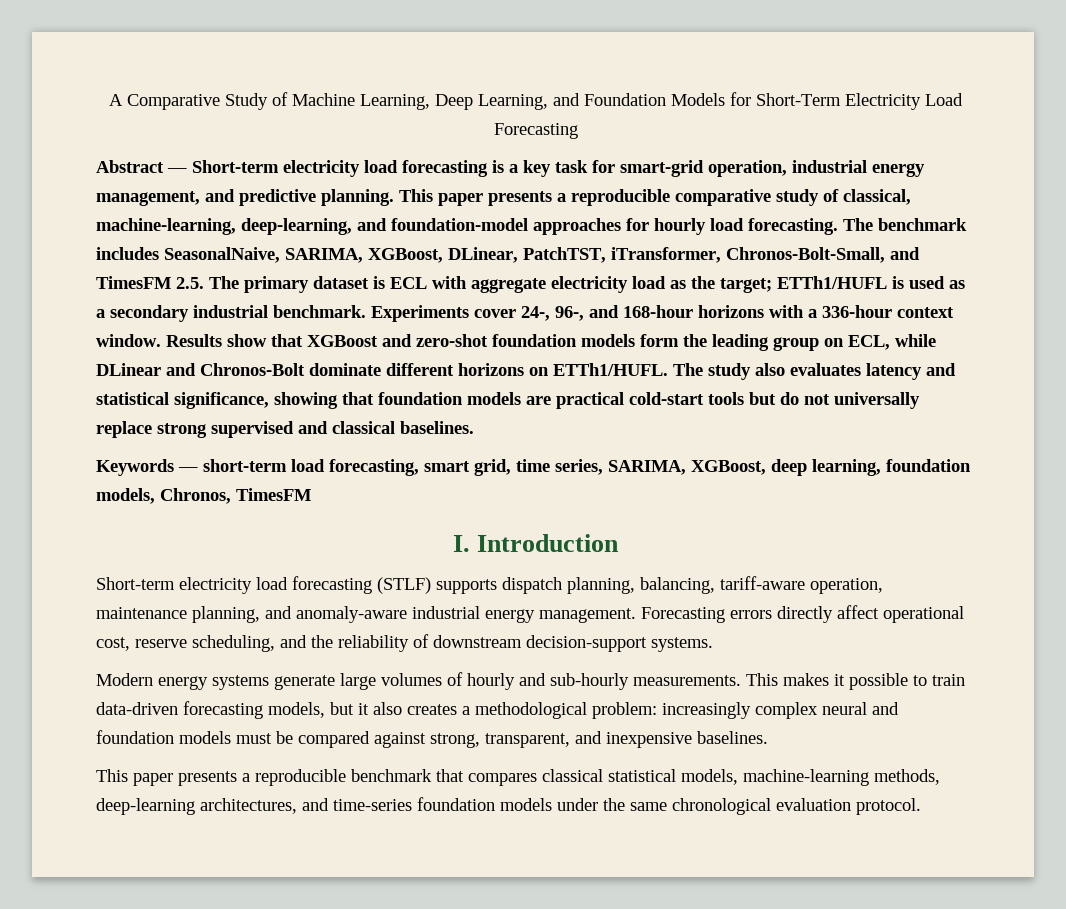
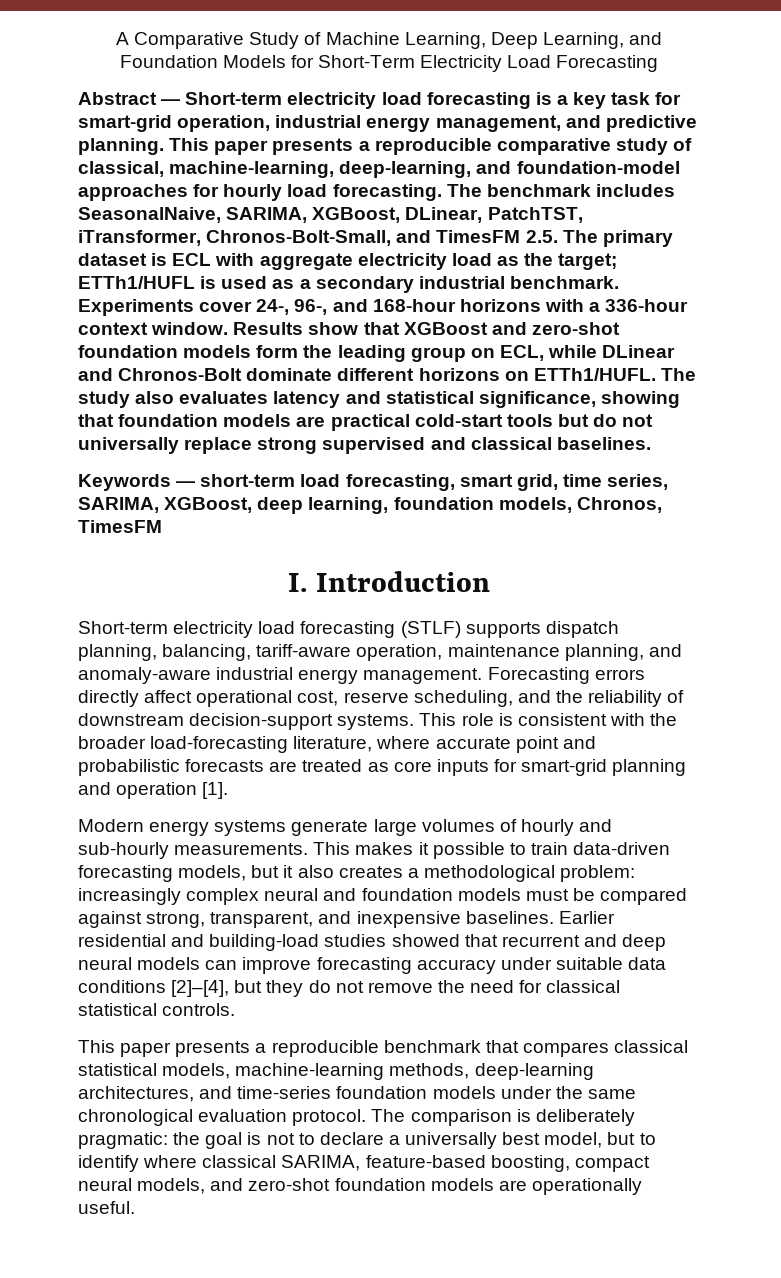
+ This role is consistent with the broader load-forecasting literature, where accurate point and probabilistic forecasts are treated as core inputs for smart-grid planning and operation [1].
+ Earlier residential and building-load studies showed that recurrent and deep neural models can improve forecasting accuracy under suitable data conditions [2]–[4], but they do not remove the need for classical statistical controls.
+ The comparison is deliberately pragmatic: the goal is not to declare a universally best model, but to identify where classical SARIMA, feature-based boosting, compact neural models, and zero-shot foundation models are operationally useful.

